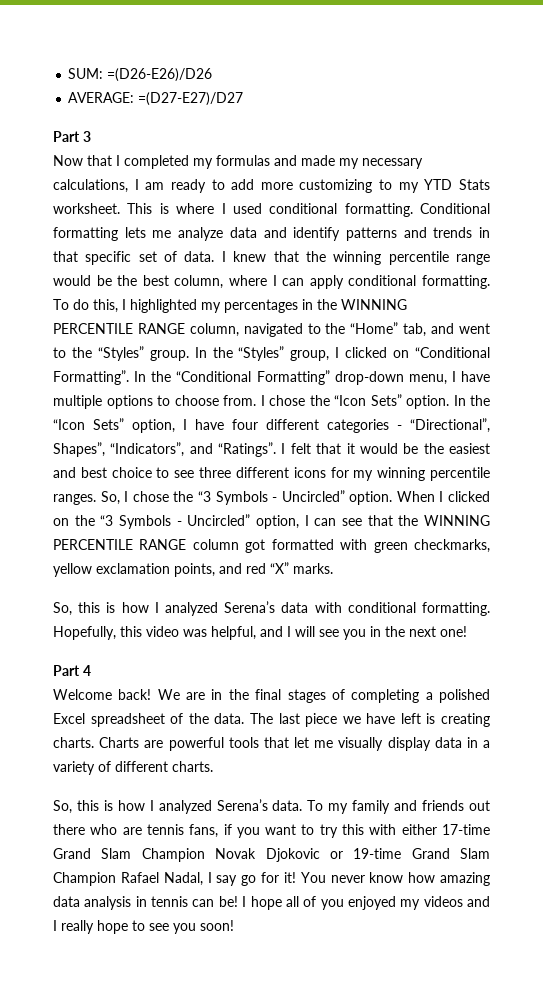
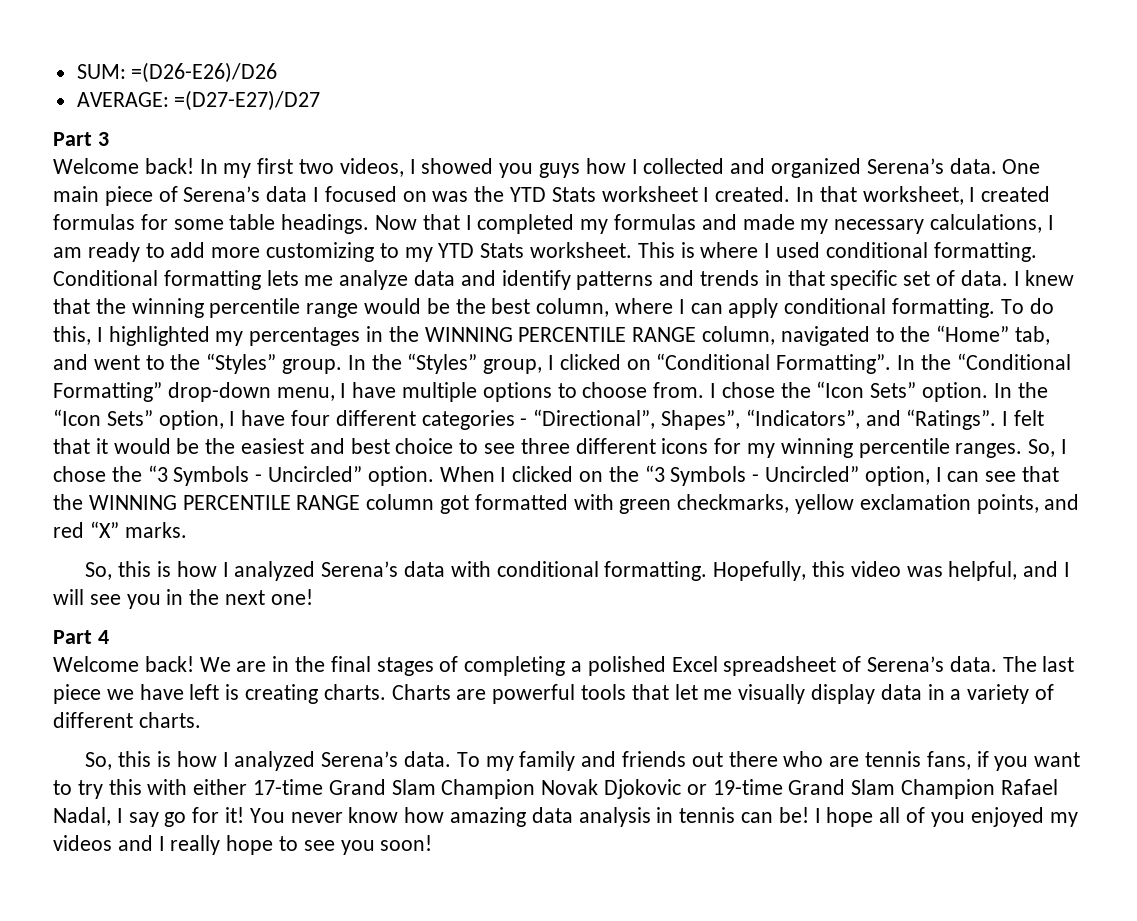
+ Welcome back! In my first two videos, I showed you guys how I collected and organized Serena’s data. One main piece of Serena’s data I focused on was the YTD Stats worksheet I created. In that worksheet, I created formulas for some table headings.
- We are in the final stages of completing a polished Excel spreadsheet of the data.
+ We are in the final stages of completing a polished Excel spreadsheet of Serena’s data.

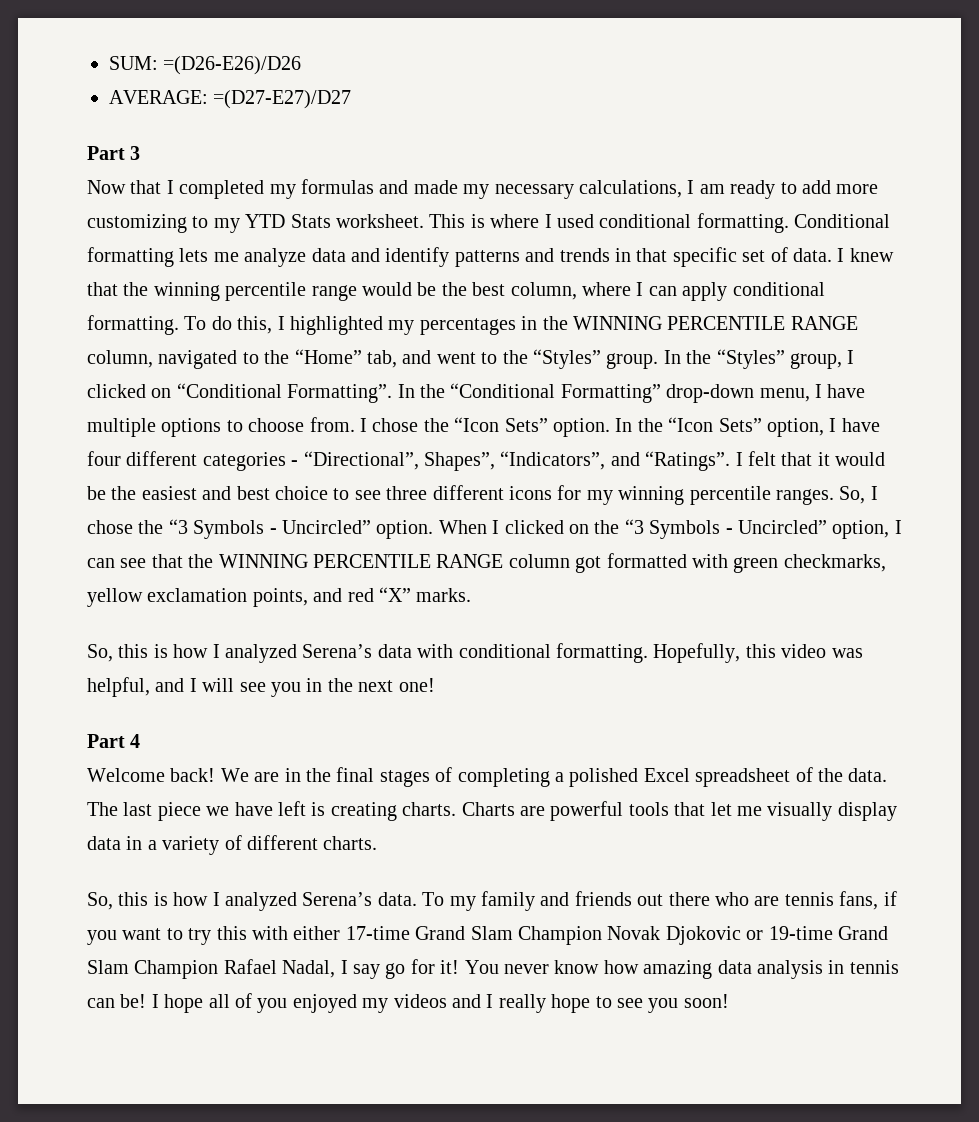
- Welcome back! In my first two videos, I showed you guys how I collected and organized Serena’s data. One main piece of Serena’s data I focused on was the YTD Stats worksheet I created. In that worksheet, I created formulas for some table headings.
- We are in the final stages of completing a polished Excel spreadsheet of Serena’s data.
+ We are in the final stages of completing a polished Excel spreadsheet of the data.

